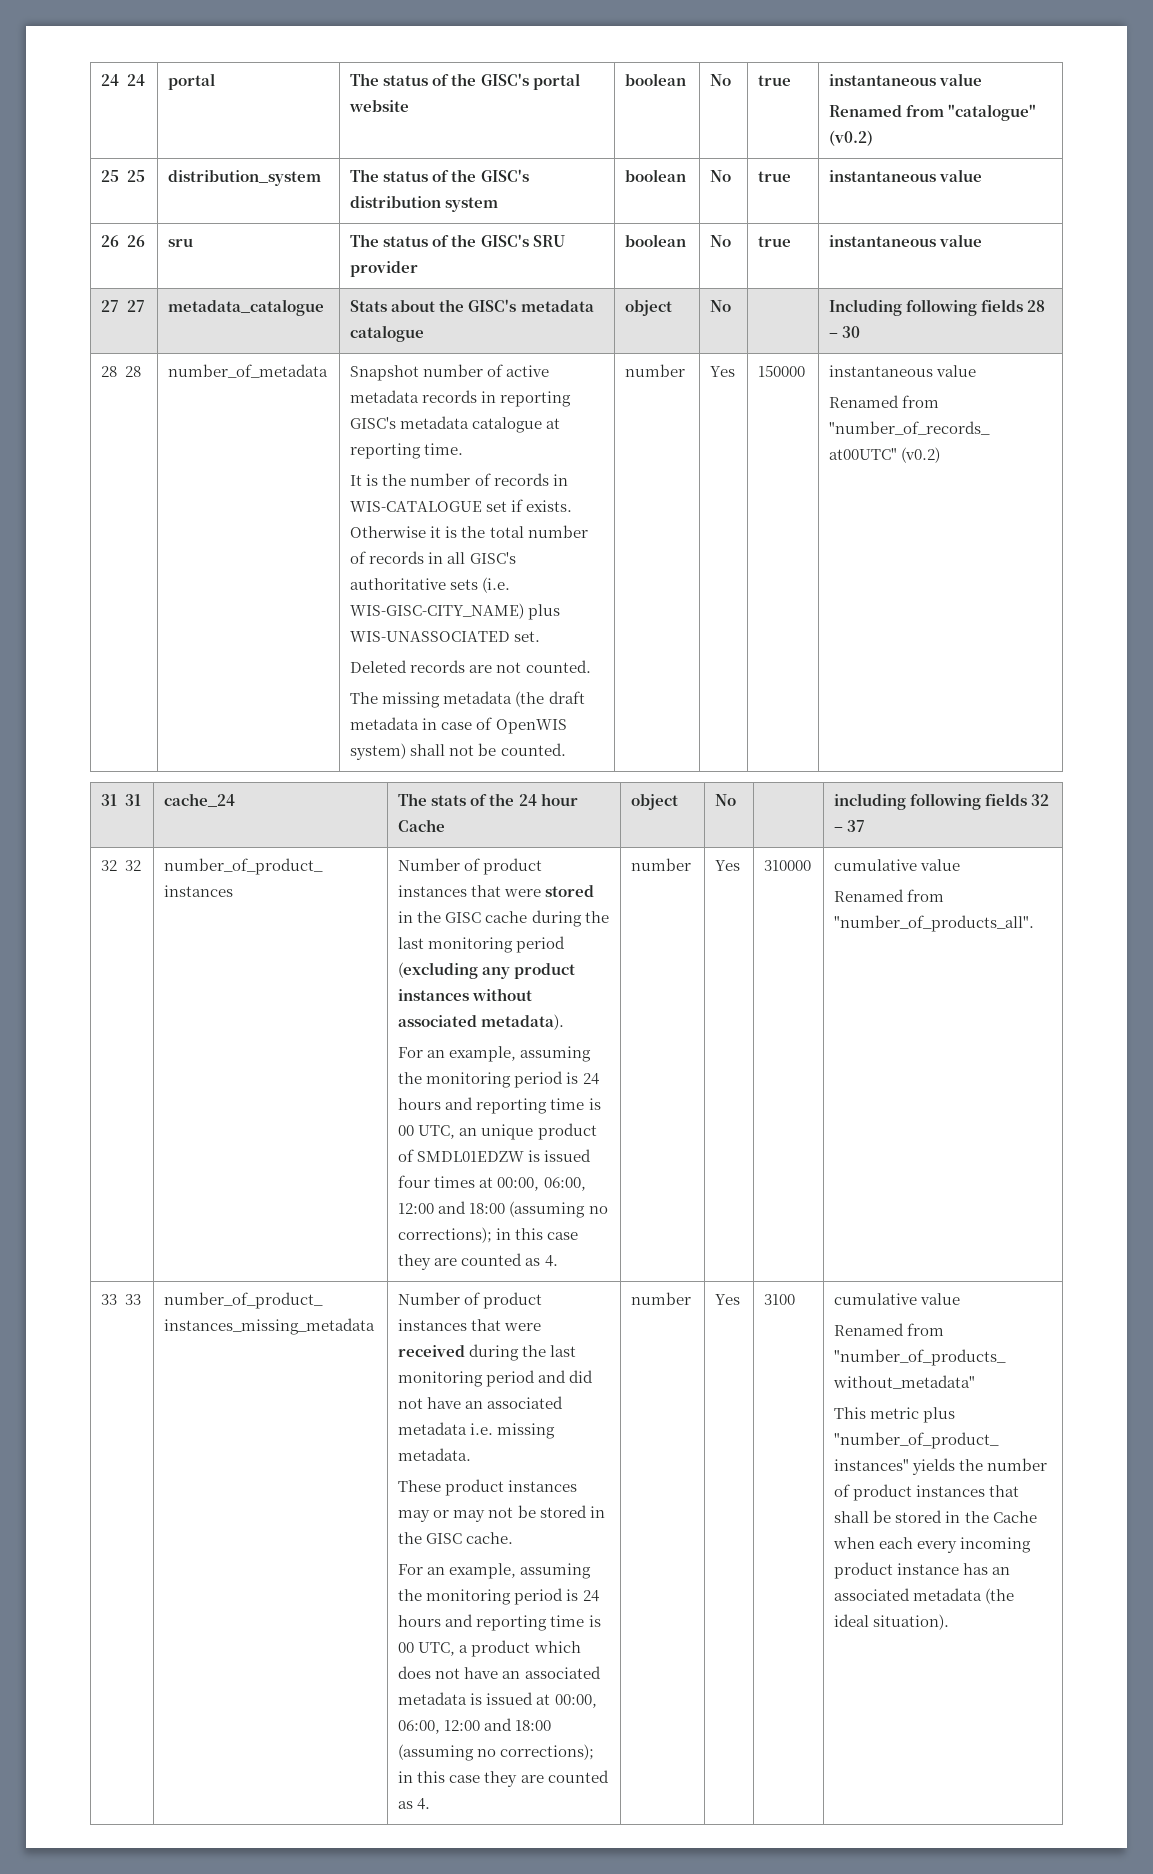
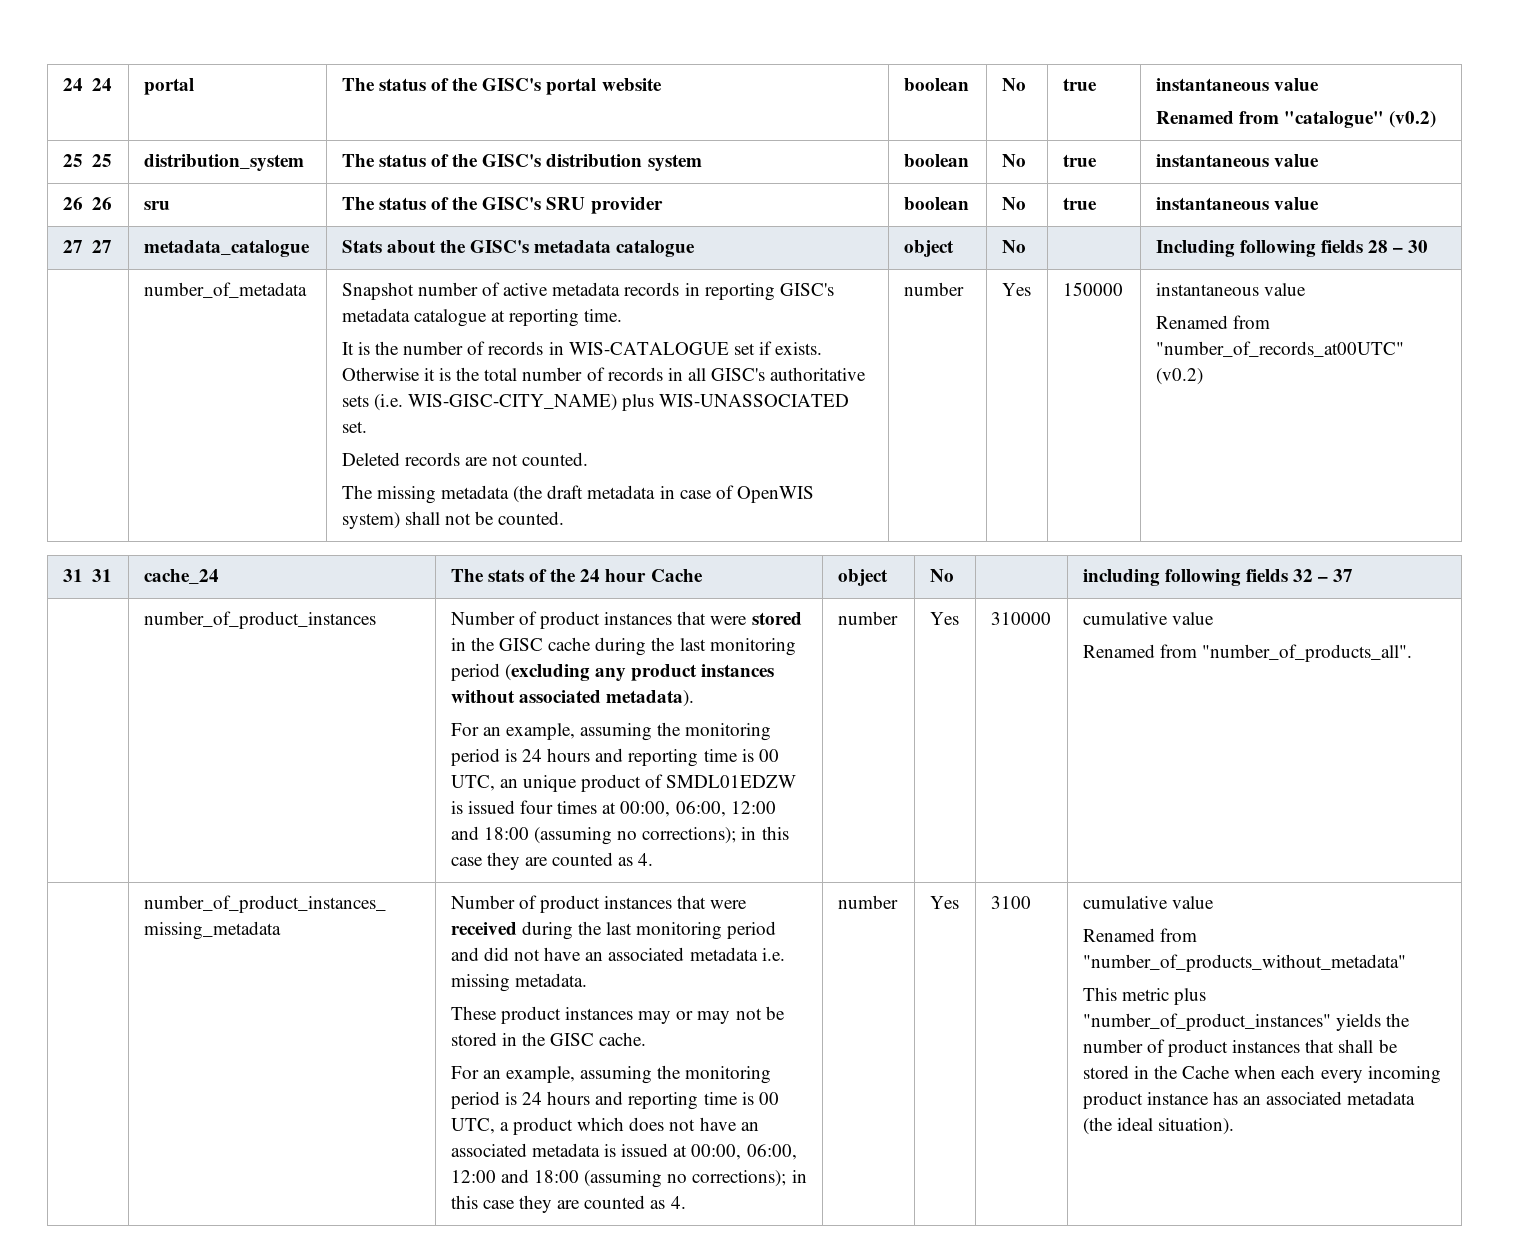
- 28 28
- 32 32
- 33 33

